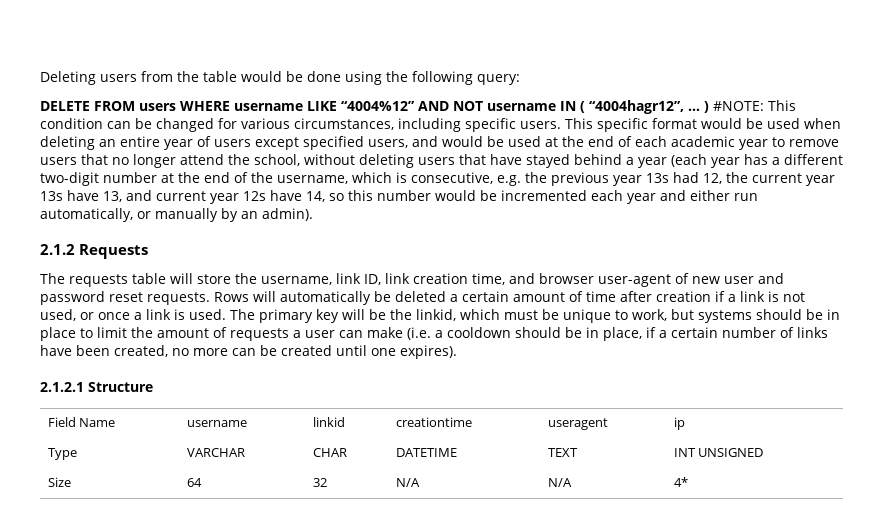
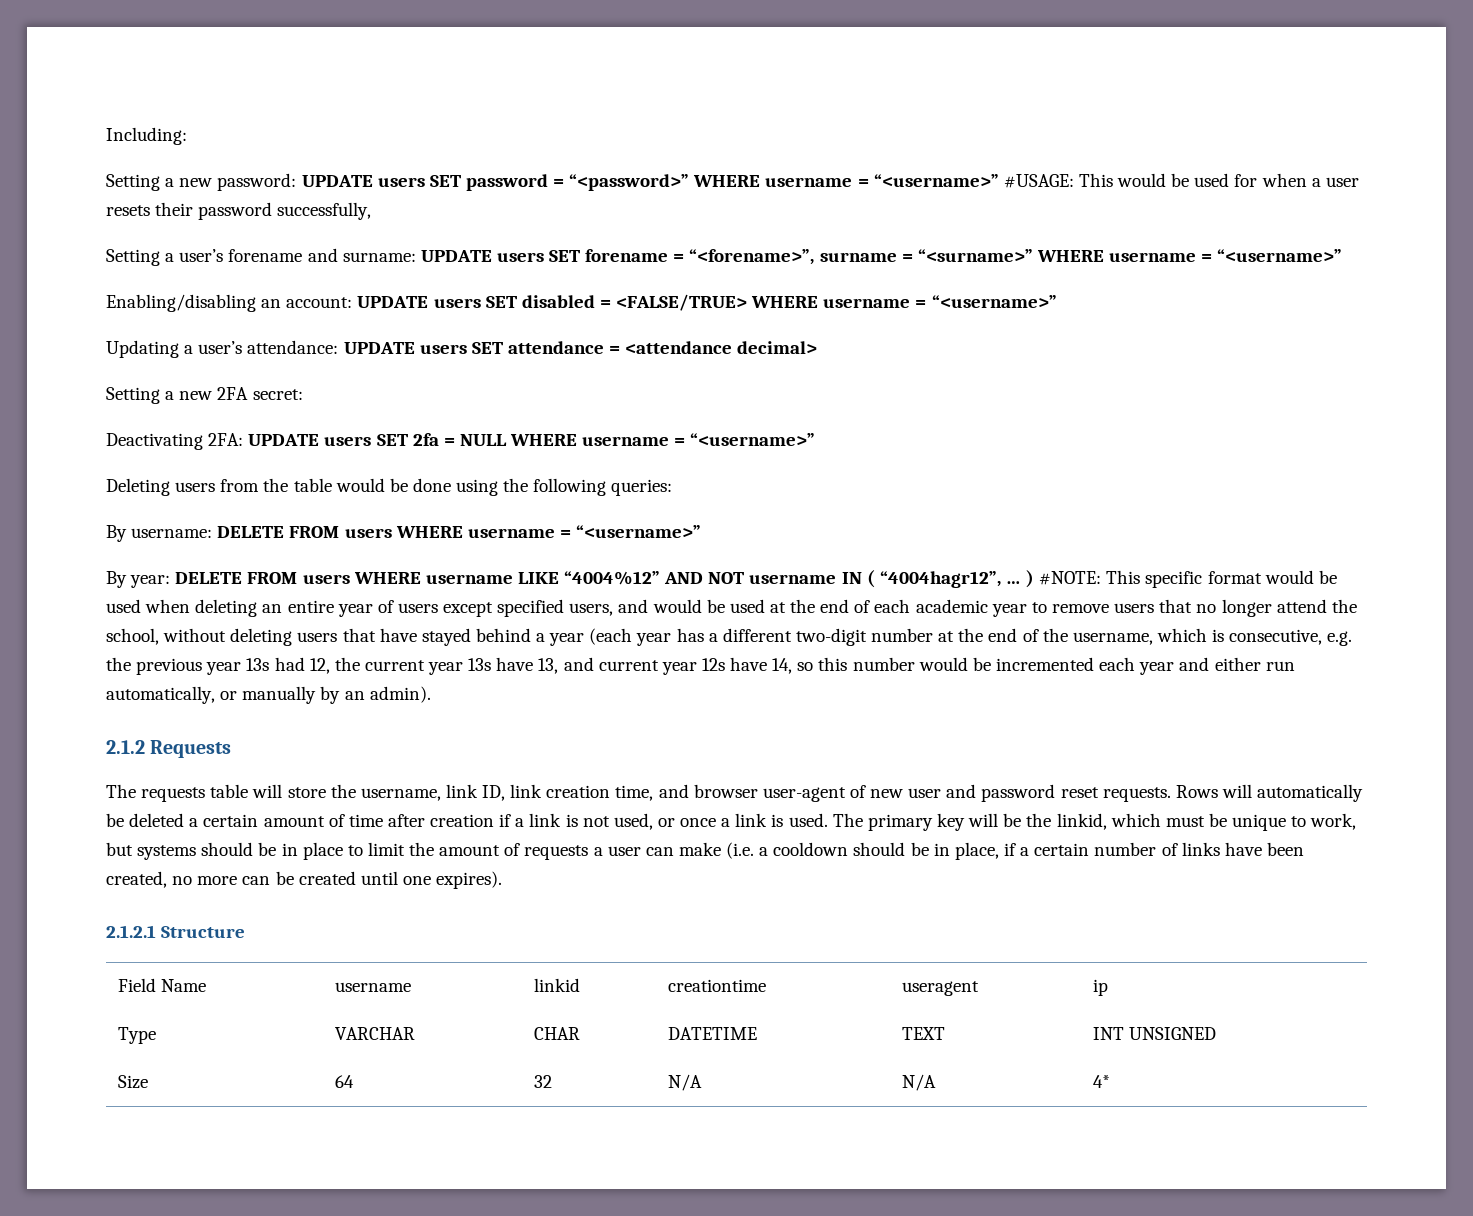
+ Including:
+ Setting a new password: UPDATE users SET password = “<password>” WHERE username = “<username>” #USAGE: This would be used for when a user resets their password successfully,
+ Setting a user’s forename and surname: UPDATE users SET forename = “<forename>”, surname = “<surname>” WHERE username = “<username>”
+ Enabling/disabling an account: UPDATE users SET disabled = <FALSE/TRUE> WHERE username = “<username>”
+ Updating a user’s attendance: UPDATE users SET attendance = <attendance decimal>
+ Setting a new 2FA secret:
+ Deactivating 2FA: UPDATE users SET 2fa = NULL WHERE username = “<username>”
- Deleting users from the table would be done using the following query:
- DELETE FROM users WHERE username LIKE “4004%12” AND NOT username IN ( “4004hagr12”, … ) #NOTE:
+ Deleting users from the table would be done using the following queries:
+ By username: DELETE FROM users WHERE username = “<username>”
+ By year: DELETE FROM users WHERE username LIKE “4004%12” AND NOT username IN ( “4004hagr12”, … ) #NOTE:
- This condition can be changed for various circumstances, including specific users. This specific format would be used when deleting an entire year of users except specified users, and would be used at the end of each academic year to remove users that no longer attend the school, without deleting users that have stayed behind a year (each year has a different two-digit number at the end of the username, which is consecutive, e.g. the previous year 13s had 12, the current year 13s have 13, and current year 12s have 14, so this number would be incremented each year and either run automatically, or manually by an admin).
+ This specific format would be used when deleting an entire year of users except specified users, and would be used at the end of each academic year to remove users that no longer attend the school, without deleting users that have stayed behind a year (each year has a different two-digit number at the end of the username, which is consecutive, e.g. the previous year 13s had 12, the current year 13s have 13, and current year 12s have 14, so this number would be incremented each year and either run automatically, or manually by an admin).

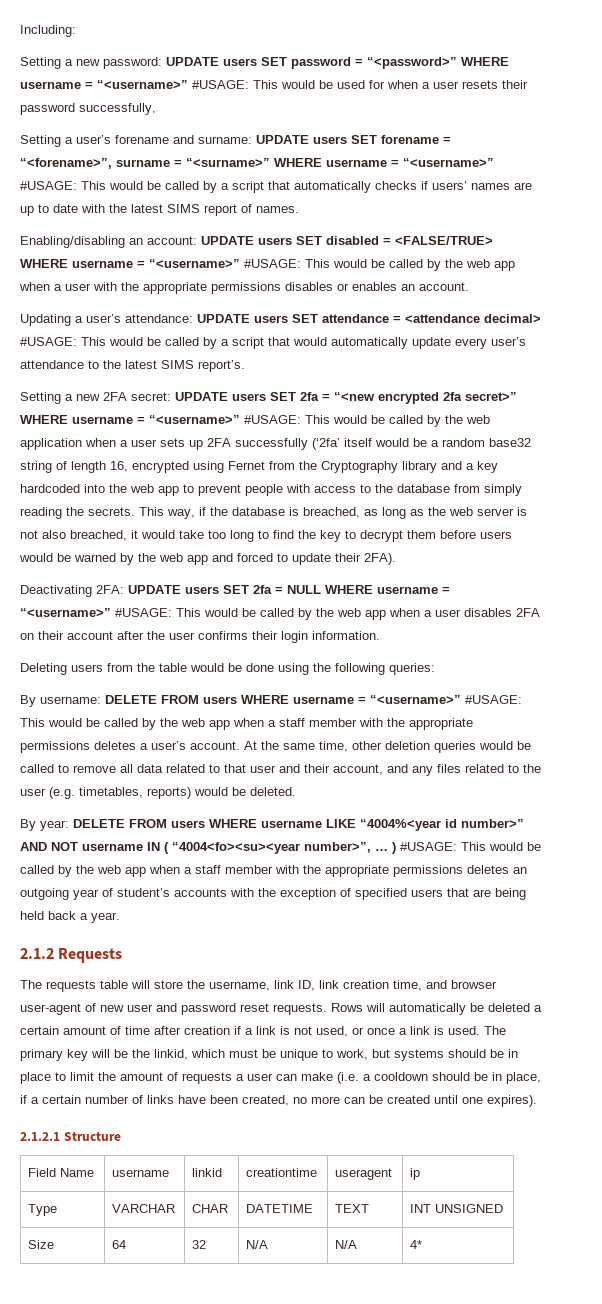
- Setting a user’s forename and surname: UPDATE users SET forename = “<forename>”, surname = “<surname>” WHERE username = “<username>”
+ Setting a user’s forename and surname: UPDATE users SET forename = “<forename>”, surname = “<surname>” WHERE username = “<username>” #USAGE: This would be called by a script that automatically checks if users’ names are up to date with the latest SIMS report of names.
- Enabling/disabling an account: UPDATE users SET disabled = <FALSE/TRUE> WHERE username = “<username>”
+ Enabling/disabling an account: UPDATE users SET disabled = <FALSE/TRUE> WHERE username = “<username>” #USAGE: This would be called by the web app when a user with the appropriate permissions disables or enables an account.
- Updating a user’s attendance: UPDATE users SET attendance = <attendance decimal>
+ Updating a user’s attendance: UPDATE users SET attendance = <attendance decimal> #USAGE: This would be called by a script that would automatically update every user’s attendance to the latest SIMS report’s.
- Setting a new 2FA secret:
+ Setting a new 2FA secret: UPDATE users SET 2fa = “<new encrypted 2fa secret>” WHERE username = “<username>” #USAGE: This would be called by the web application when a user sets up 2FA successfully (‘2fa’ itself would be a random base32 string of length 16, encrypted using Fernet from the Cryptography library and a key hardcoded into the web app to prevent people with access to the database from simply reading the secrets. This way, if the database is breached, as long as the web server is not also breached, it would take too long to find the key to decrypt them before users would be warned by the web app and forced to update their 2FA).
- Deactivating 2FA: UPDATE users SET 2fa = NULL WHERE username = “<username>”
+ Deactivating 2FA: UPDATE users SET 2fa = NULL WHERE username = “<username>” #USAGE: This would be called by the web app when a user disables 2FA on their account after the user confirms their login information.
- By username: DELETE FROM users WHERE username = “<username>”
+ By username: DELETE FROM users WHERE username = “<username>” #USAGE: This would be called by the web app when a staff member with the appropriate permissions deletes a user’s account. At the same time, other deletion queries would be called to remove all data related to that user and their account, and any files related to the user (e.g. timetables, reports) would be deleted.
- By year: DELETE FROM users WHERE username LIKE “4004%12” AND NOT username IN ( “4004hagr12”, … ) #NOTE: This specific format would be used when deleting an entire year of users except specified users, and would be used at the end of each academic year to remove users that no longer attend the school, without deleting users that have stayed behind a year (each year has a different two-digit number at the end of the username, which is consecutive, e.g. the previous year 13s had 12, the current year 13s have 13, and current year 12s have 14, so this number would be incremented each year and either run automatically, or manually by an admin).
+ By year: DELETE FROM users WHERE username LIKE “4004%<year id number>” AND NOT username IN ( “4004<fo><su><year number>”, … ) #USAGE: This would be called by the web app when a staff member with the appropriate permissions deletes an outgoing year of student’s accounts with the exception of specified users that are being held back a year.

